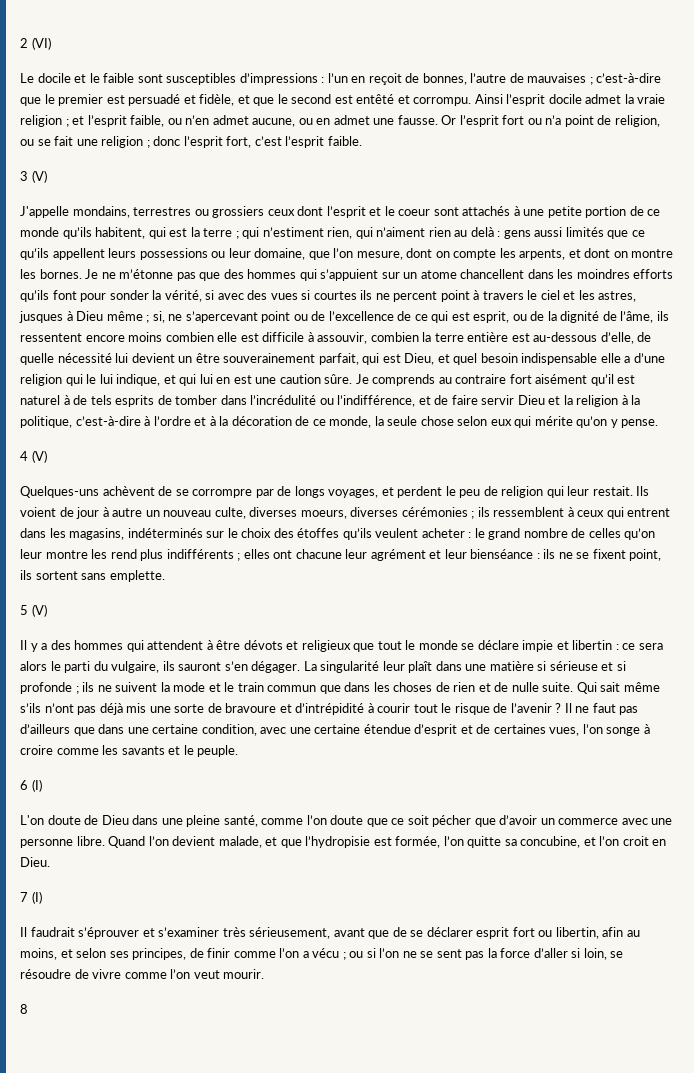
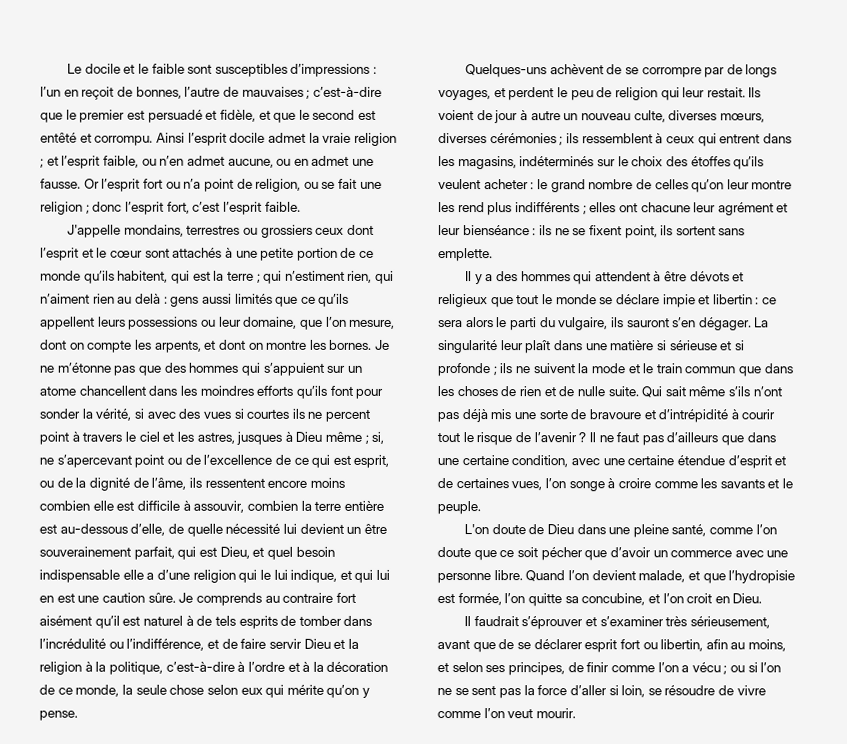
- 2 (VI)
- 3 (V)
- J'appelle mondains, terrestres ou grossiers ceux dont l’esprit et le coeur sont attachés à une petite portion de ce monde qu’ils habitent, qui est la terre ;
+ J'appelle mondains, terrestres ou grossiers ceux dont l’esprit et le cœur sont attachés à une petite portion de ce monde qu’ils habitent, qui est la terre ;
- 4 (V)
- Ils voient de jour à autre un nouveau culte, diverses moeurs, diverses cérémonies ;
+ Ils voient de jour à autre un nouveau culte, diverses mœurs, diverses cérémonies ;
- 5 (V)
- 6 (I)
- 7 (I)
- 8

